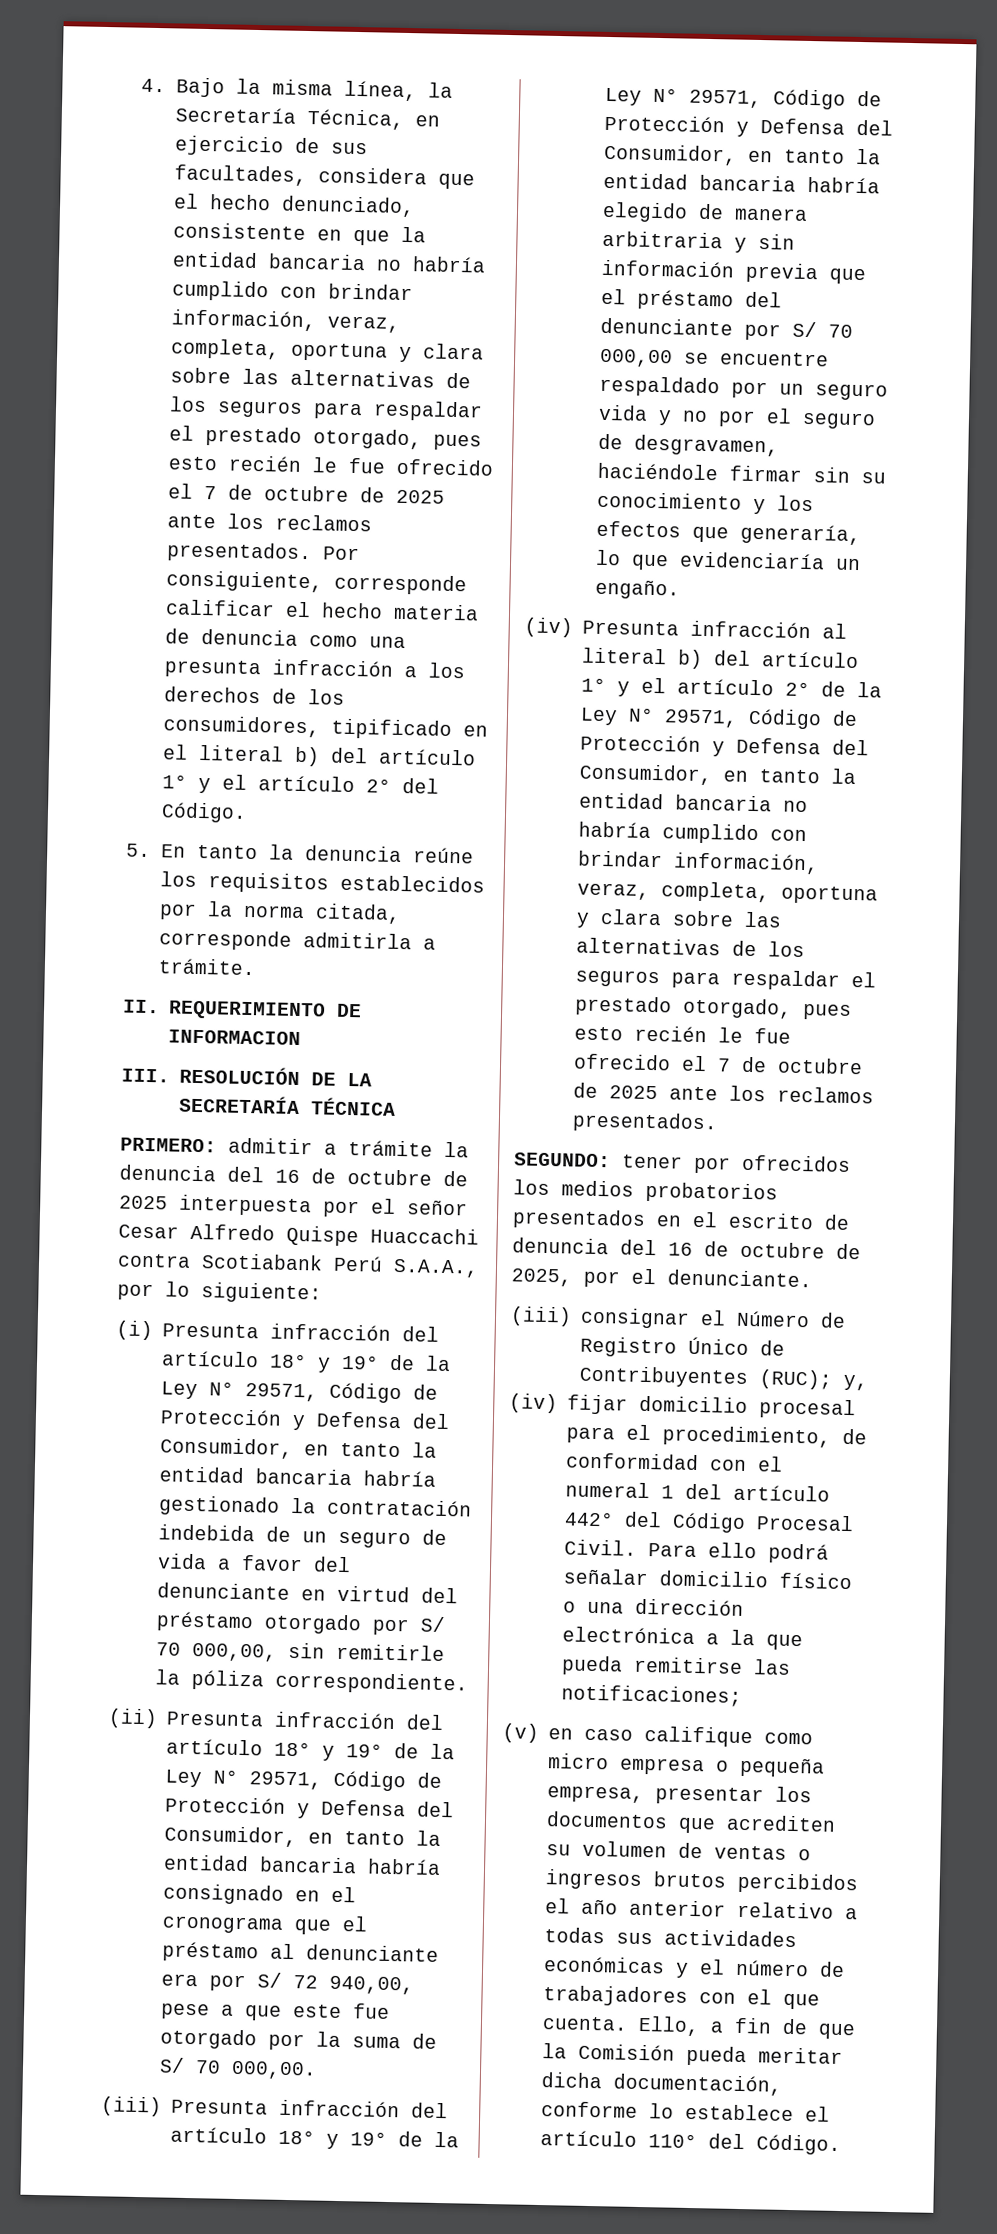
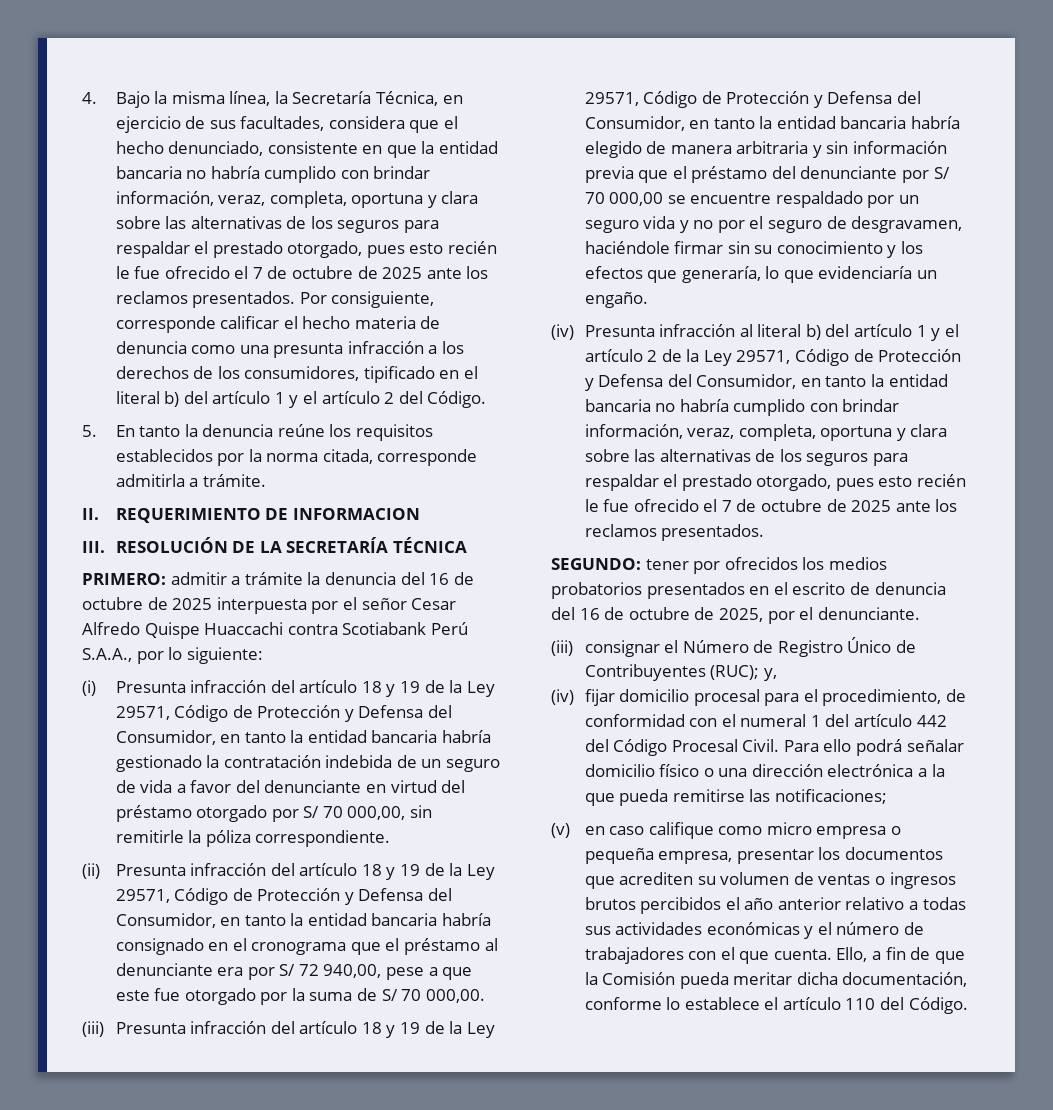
- Por consiguiente, corresponde calificar el hecho materia de denuncia como una presunta infracción a los derechos de los consumidores, tipificado en el literal b) del artículo 1° y el artículo 2° del Código.
+ Por consiguiente, corresponde calificar el hecho materia de denuncia como una presunta infracción a los derechos de los consumidores, tipificado en el literal b) del artículo 1 y el artículo 2 del Código.
- (i) Presunta infracción del artículo 18° y 19° de la Ley N° 29571, Código de Protección y Defensa del Consumidor, en tanto la entidad bancaria habría gestionado la contratación indebida de un seguro de vida a favor del denunciante en virtud del préstamo otorgado por S/ 70 000,00, sin remitirle la póliza correspondiente.
+ (i) Presunta infracción del artículo 18 y 19 de la Ley 29571, Código de Protección y Defensa del Consumidor, en tanto la entidad bancaria habría gestionado la contratación indebida de un seguro de vida a favor del denunciante en virtud del préstamo otorgado por S/ 70 000,00, sin remitirle la póliza correspondiente.
- (ii) Presunta infracción del artículo 18° y 19° de la Ley N° 29571, Código de Protección y Defensa del Consumidor, en tanto la entidad bancaria habría consignado en el cronograma que el préstamo al denunciante era por S/ 72 940,00, pese a que este fue otorgado por la suma de S/ 70 000,00.
+ (ii) Presunta infracción del artículo 18 y 19 de la Ley 29571, Código de Protección y Defensa del Consumidor, en tanto la entidad bancaria habría consignado en el cronograma que el préstamo al denunciante era por S/ 72 940,00, pese a que este fue otorgado por la suma de S/ 70 000,00.
- (iii) Presunta infracción del artículo 18° y 19° de la Ley N° 29571, Código de Protección y Defensa del Consumidor, en tanto la entidad bancaria habría elegido de manera arbitraria y sin información previa que el préstamo del denunciante por S/ 70 000,00 se encuentre respaldado por un seguro vida y no por el seguro de desgravamen, haciéndole firmar sin su conocimiento y los efectos que generaría, lo que evidenciaría un engaño.
+ (iii) Presunta infracción del artículo 18 y 19 de la Ley 29571, Código de Protección y Defensa del Consumidor, en tanto la entidad bancaria habría elegido de manera arbitraria y sin información previa que el préstamo del denunciante por S/ 70 000,00 se encuentre respaldado por un seguro vida y no por el seguro de desgravamen, haciéndole firmar sin su conocimiento y los efectos que generaría, lo que evidenciaría un engaño.
- (iv) Presunta infracción al literal b) del artículo 1° y el artículo 2° de la Ley N° 29571, Código de Protección y Defensa del Consumidor, en tanto la entidad bancaria no habría cumplido con brindar información, veraz, completa, oportuna y clara sobre las alternativas de los seguros para respaldar el prestado otorgado, pues esto recién le fue ofrecido el 7 de octubre de 2025 ante los reclamos presentados.
+ (iv) Presunta infracción al literal b) del artículo 1 y el artículo 2 de la Ley 29571, Código de Protección y Defensa del Consumidor, en tanto la entidad bancaria no habría cumplido con brindar información, veraz, completa, oportuna y clara sobre las alternativas de los seguros para respaldar el prestado otorgado, pues esto recién le fue ofrecido el 7 de octubre de 2025 ante los reclamos presentados.
- (iv) fijar domicilio procesal para el procedimiento, de conformidad con el numeral 1 del artículo 442° del Código Procesal Civil.
+ (iv) fijar domicilio procesal para el procedimiento, de conformidad con el numeral 1 del artículo 442 del Código Procesal Civil.
- Ello, a fin de que la Comisión pueda meritar dicha documentación, conforme lo establece el artículo 110° del Código.
+ Ello, a fin de que la Comisión pueda meritar dicha documentación, conforme lo establece el artículo 110 del Código.

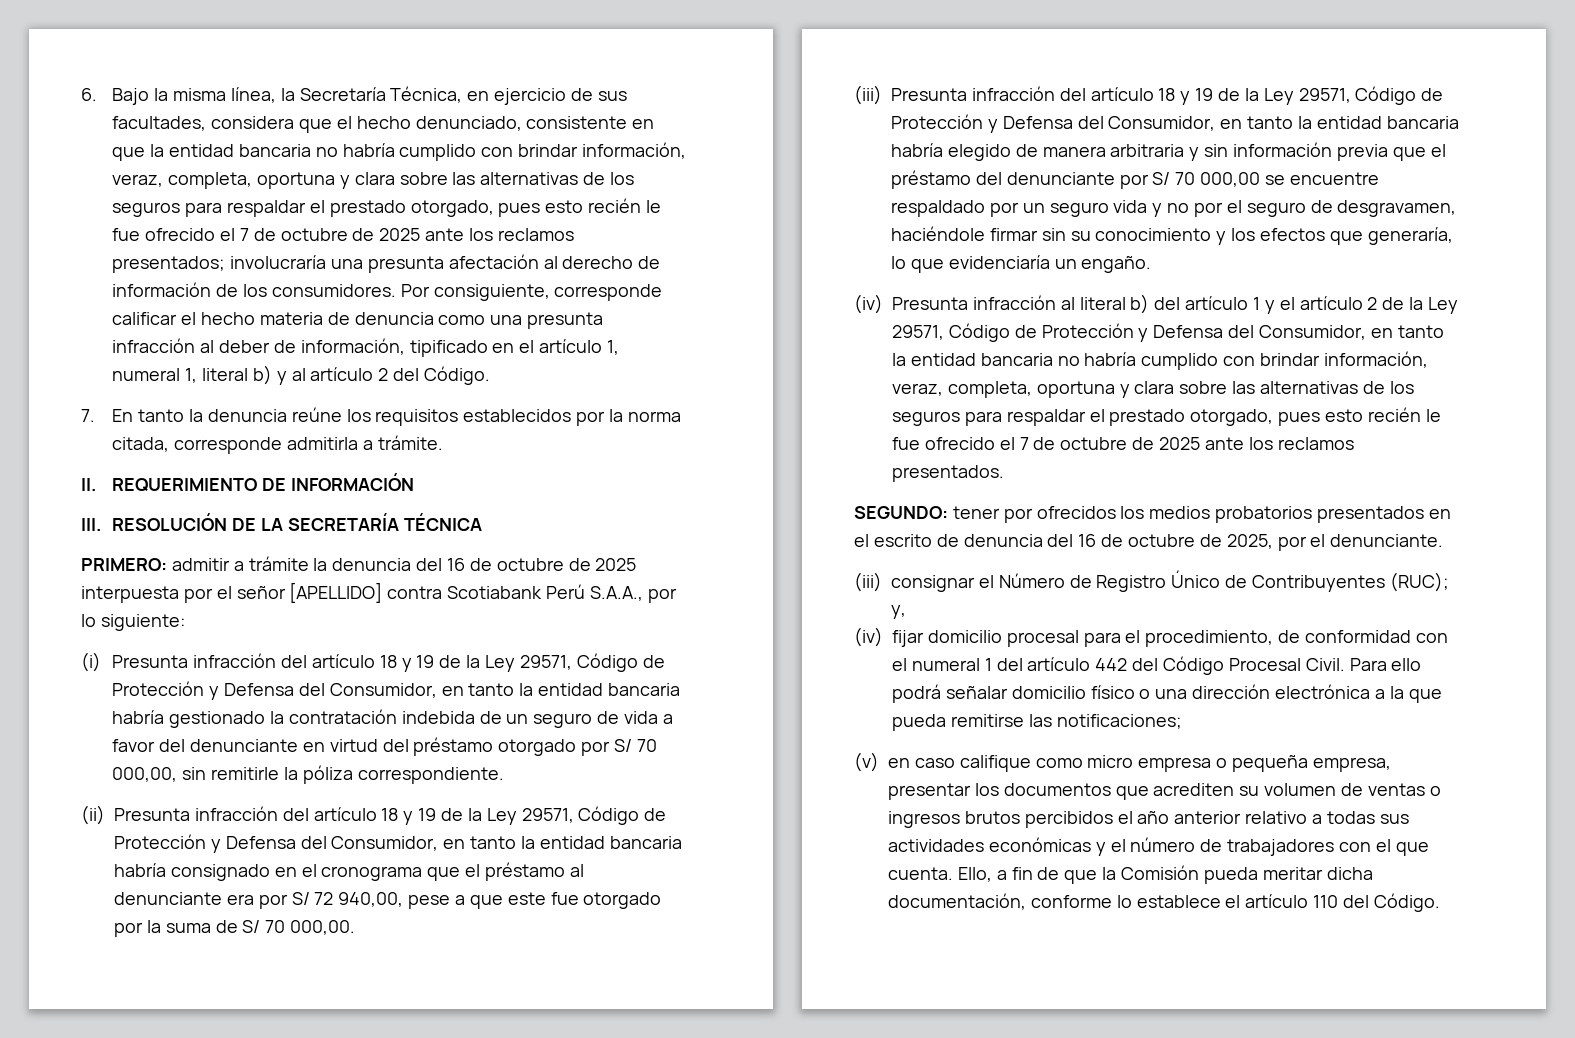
- 4. Bajo la misma línea, la Secretaría Técnica, en ejercicio de sus facultades, considera que el hecho denunciado, consistente en que la entidad bancaria no habría cumplido con brindar información, veraz, completa, oportuna y clara sobre las alternativas de los seguros para respaldar el prestado otorgado, pues esto recién le fue ofrecido el 7 de octubre de 2025 ante los reclamos presentados.
+ 6. Bajo la misma línea, la Secretaría Técnica, en ejercicio de sus facultades, considera que el hecho denunciado, consistente en que la entidad bancaria no habría cumplido con brindar información, veraz, completa, oportuna y clara sobre las alternativas de los seguros para respaldar el prestado otorgado, pues esto recién le fue ofrecido el 7 de octubre de 2025 ante los reclamos presentados; involucraría una presunta afectación al derecho de información de los consumidores.
- Por consiguiente, corresponde calificar el hecho materia de denuncia como una presunta infracción a los derechos de los consumidores, tipificado en el literal b) del artículo 1 y el artículo 2 del Código.
+ Por consiguiente, corresponde calificar el hecho materia de denuncia como una presunta infracción al deber de información, tipificado en el artículo 1, numeral 1, literal b) y al artículo 2 del Código.
- 5. En tanto la denuncia reúne los requisitos establecidos por la norma citada, corresponde admitirla a trámite.
+ 7. En tanto la denuncia reúne los requisitos establecidos por la norma citada, corresponde admitirla a trámite.
- II. REQUERIMIENTO DE INFORMACION
+ II. REQUERIMIENTO DE INFORMACIÓN
- PRIMERO: admitir a trámite la denuncia del 16 de octubre de 2025 interpuesta por el señor Cesar Alfredo Quispe Huaccachi contra Scotiabank Perú S.A.A., por lo siguiente:
+ PRIMERO: admitir a trámite la denuncia del 16 de octubre de 2025 interpuesta por el señor [APELLIDO] contra Scotiabank Perú S.A.A., por lo siguiente:

